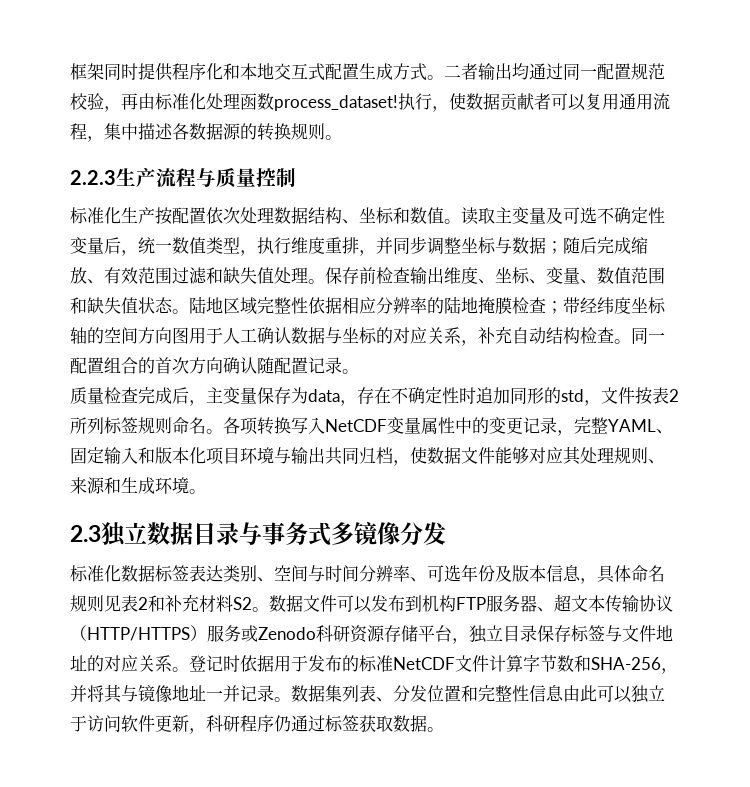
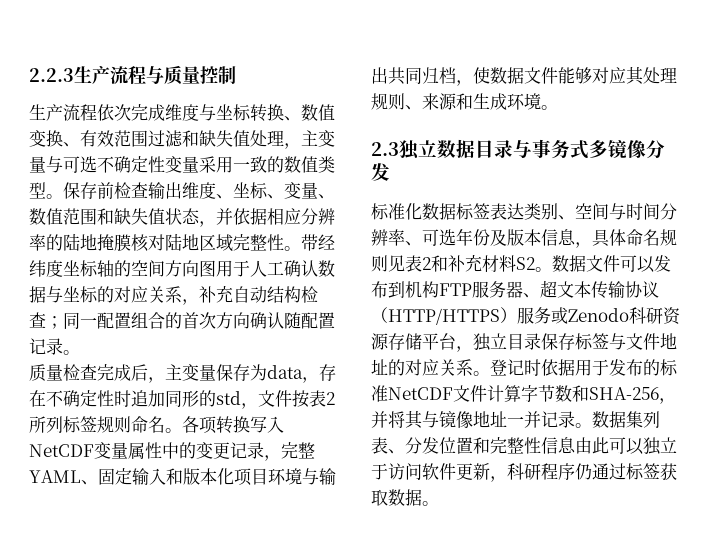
- 框架同时提供程序化和本地交互式配置生成方式。二者输出均通过同一配置规范校验，再由标准化处理函数process_dataset!执行，使数据贡献者可以复用通用流程，集中描述各数据源的转换规则。
- 标准化生产按配置依次处理数据结构、坐标和数值。读取主变量及可选不确定性变量后，统一数值类型，执行维度重排，并同步调整坐标与数据；随后完成缩放、有效范围过滤和缺失值处理。
+ 生产流程依次完成维度与坐标转换、数值变换、有效范围过滤和缺失值处理，主变量与可选不确定性变量采用一致的数值类型。
- 保存前检查输出维度、坐标、变量、数值范围和缺失值状态。陆地区域完整性依据相应分辨率的陆地掩膜检查；带经纬度坐标轴的空间方向图用于人工确认数据与坐标的对应关系，补充自动结构检查。同一配置组合的首次方向确认随配置记录。
+ 保存前检查输出维度、坐标、变量、数值范围和缺失值状态，并依据相应分辨率的陆地掩膜核对陆地区域完整性。带经纬度坐标轴的空间方向图用于人工确认数据与坐标的对应关系，补充自动结构检查；同一配置组合的首次方向确认随配置记录。

